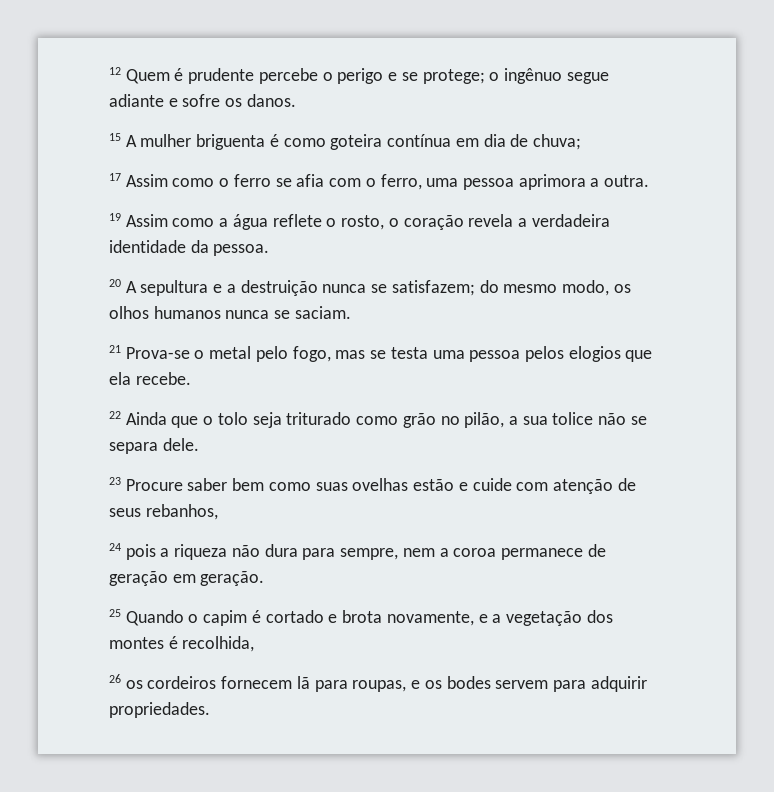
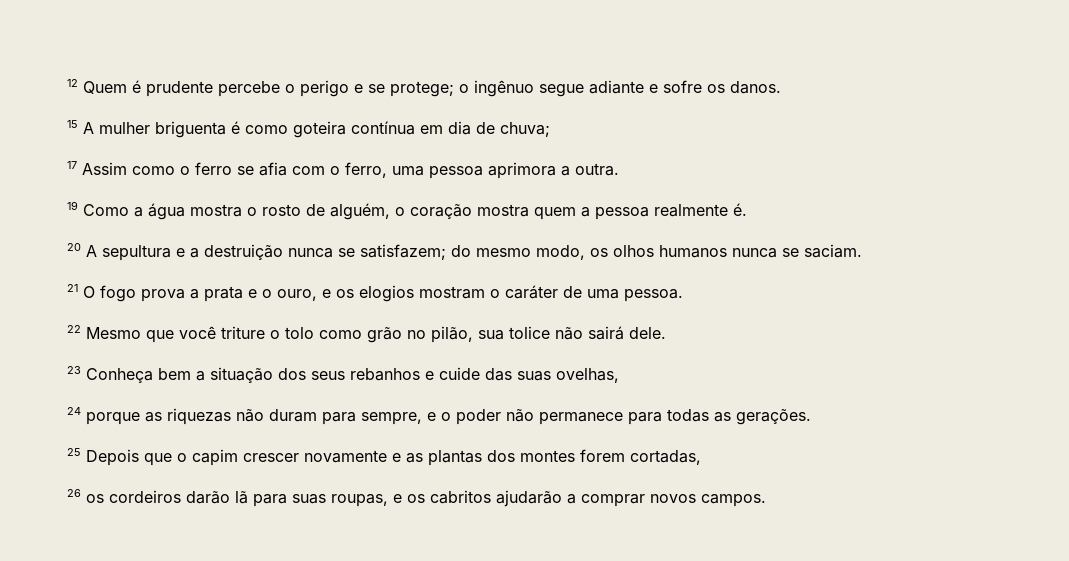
- 19 Assim como a água reflete o rosto, o coração revela a verdadeira identidade da pessoa.
+ 19 Como a água mostra o rosto de alguém, o coração mostra quem a pessoa realmente é.
- 21 Prova-se o metal pelo fogo, mas se testa uma pessoa pelos elogios que ela recebe.
- 22 Ainda que o tolo seja triturado como grão no pilão, a sua tolice não se separa dele.
+ 21 O fogo prova a prata e o ouro, e os elogios mostram o caráter de uma pessoa.
+ 22 Mesmo que você triture o tolo como grão no pilão, sua tolice não sairá dele.
- 23 Procure saber bem como suas ovelhas estão e cuide com atenção de seus rebanhos,
- 24 pois a riqueza não dura para sempre, nem a coroa permanece de geração em geração.
- 25 Quando o capim é cortado e brota novamente, e a vegetação dos montes é recolhida,
+ 23 Conheça bem a situação dos seus rebanhos e cuide das suas ovelhas,
+ 24 porque as riquezas não duram para sempre, e o poder não permanece para todas as gerações.
+ 25 Depois que o capim crescer novamente e as plantas dos montes forem cortadas,
- 26 os cordeiros fornecem lã para roupas, e os bodes servem para adquirir propriedades.
+ 26 os cordeiros darão lã para suas roupas, e os cabritos ajudarão a comprar novos campos.

